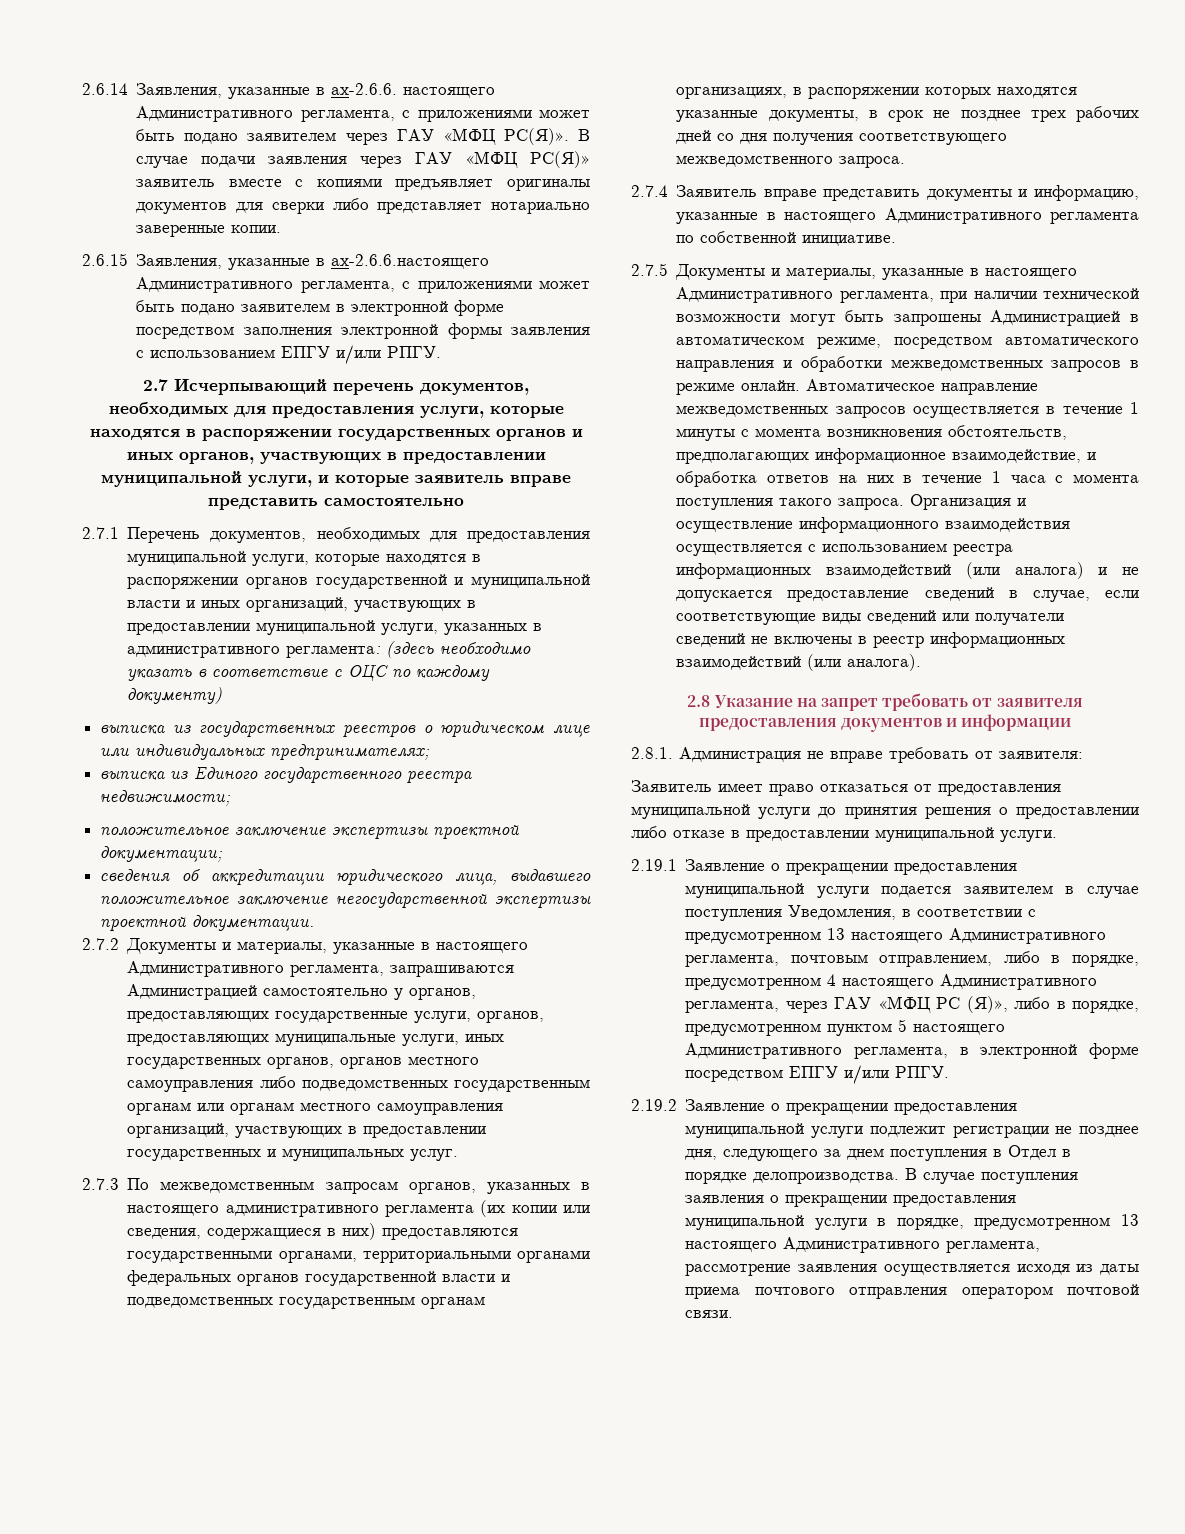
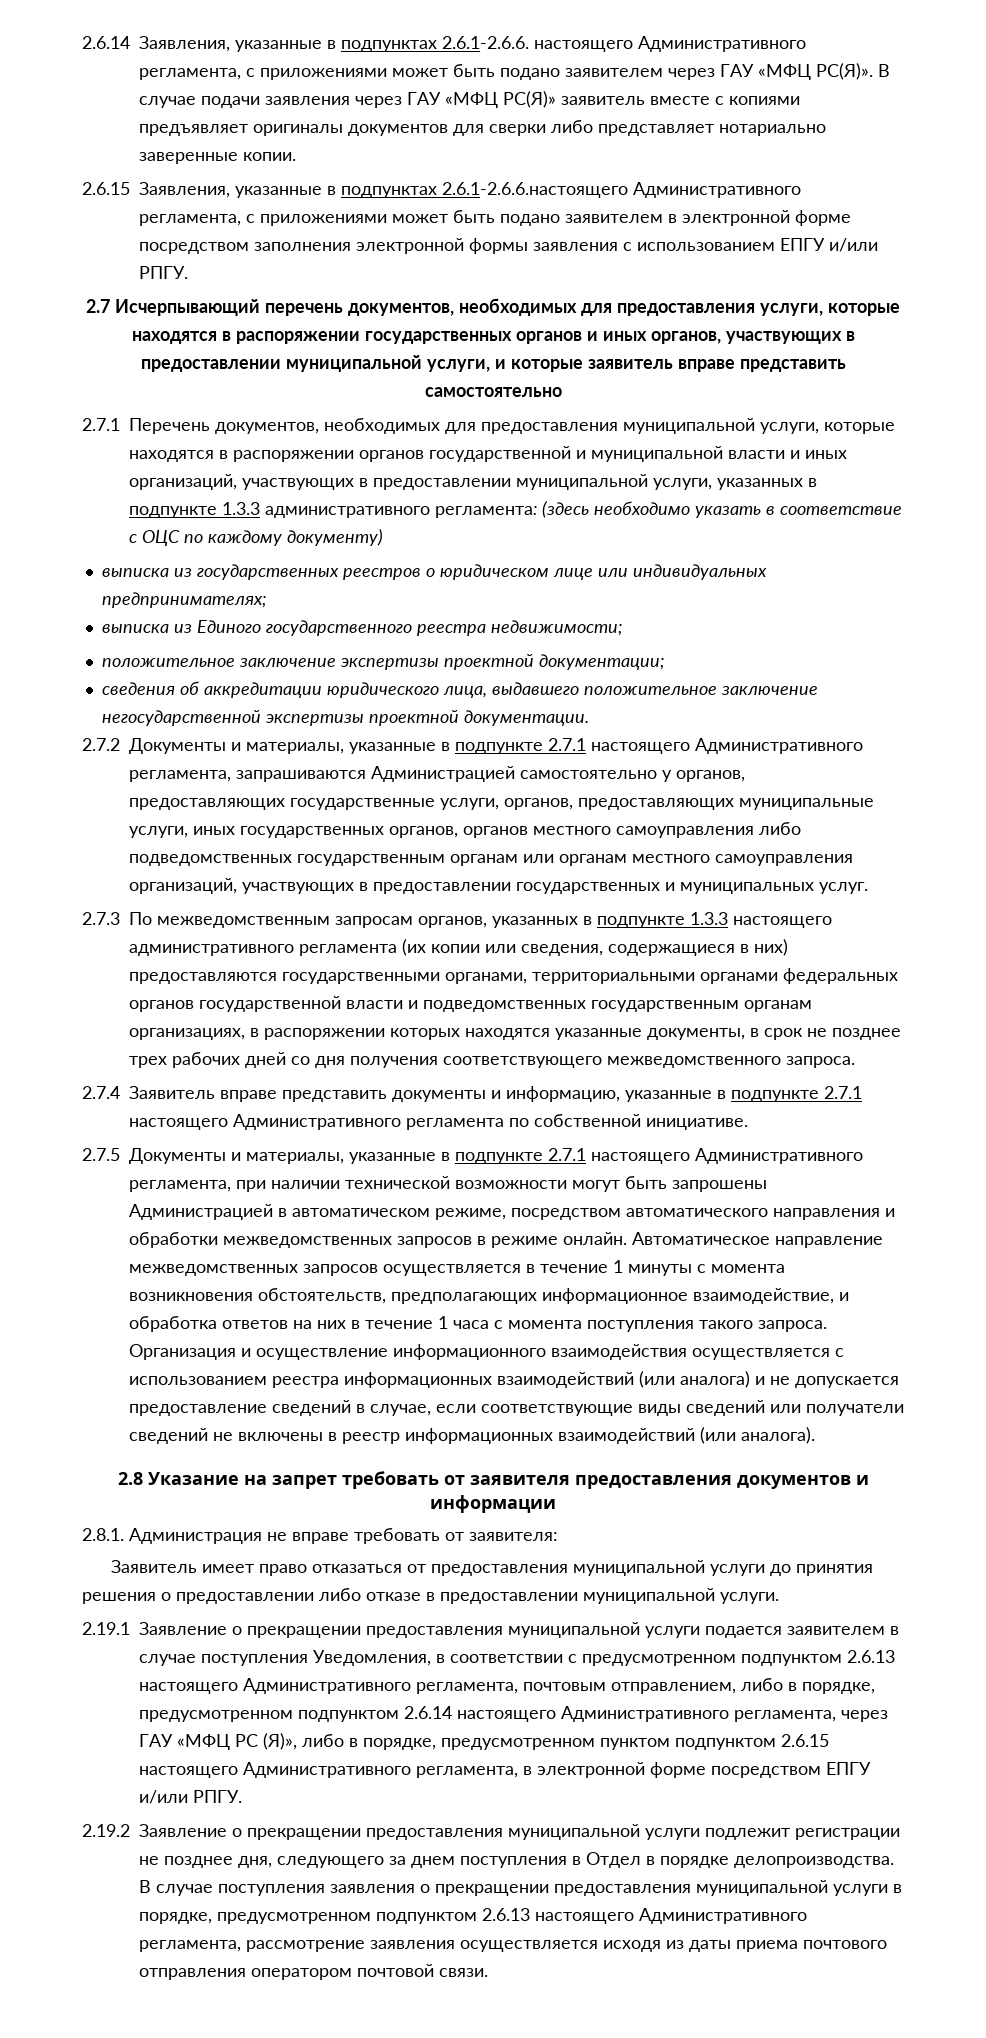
- 2.6.14 Заявления, указанные в ах-2.6.6. настоящего Административного регламента, с приложениями может быть подано заявителем через ГАУ «МФЦ РС(Я)».
+ 2.6.14 Заявления, указанные в подпунктах 2.6.1-2.6.6. настоящего Административного регламента, с приложениями может быть подано заявителем через ГАУ «МФЦ РС(Я)».
- 2.6.15 Заявления, указанные в ах-2.6.6.настоящего Административного регламента, с приложениями может быть подано заявителем в электронной форме посредством заполнения электронной формы заявления с использованием ЕПГУ и/или РПГУ.
+ 2.6.15 Заявления, указанные в подпунктах 2.6.1-2.6.6.настоящего Административного регламента, с приложениями может быть подано заявителем в электронной форме посредством заполнения электронной формы заявления с использованием ЕПГУ и/или РПГУ.
- 2.7.1 Перечень документов, необходимых для предоставления муниципальной услуги, которые находятся в распоряжении органов государственной и муниципальной власти и иных организаций, участвующих в предоставлении муниципальной услуги, указанных в административного регламента: (здесь необходимо указать в соответствие с ОЦС по каждому документу)
+ 2.7.1 Перечень документов, необходимых для предоставления муниципальной услуги, которые находятся в распоряжении органов государственной и муниципальной власти и иных организаций, участвующих в предоставлении муниципальной услуги, указанных в подпункте 1.3.3 административного регламента: (здесь необходимо указать в соответствие с ОЦС по каждому документу)
- 2.7.2 Документы и материалы, указанные в настоящего Административного регламента, запрашиваются Администрацией самостоятельно у органов, предоставляющих государственные услуги, органов, предоставляющих муниципальные услуги, иных государственных органов, органов местного самоуправления либо подведомственных государственным органам или органам местного самоуправления организаций, участвующих в предоставлении государственных и муниципальных услуг.
+ 2.7.2 Документы и материалы, указанные в подпункте 2.7.1 настоящего Административного регламента, запрашиваются Администрацией самостоятельно у органов, предоставляющих государственные услуги, органов, предоставляющих муниципальные услуги, иных государственных органов, органов местного самоуправления либо подведомственных государственным органам или органам местного самоуправления организаций, участвующих в предоставлении государственных и муниципальных услуг.
- 2.7.3 По межведомственным запросам органов, указанных в настоящего административного регламента (их копии или сведения, содержащиеся в них) предоставляются государственными органами, территориальными органами федеральных органов государственной власти и подведомственных государственным органам организациях, в распоряжении которых находятся указанные документы, в срок не позднее трех рабочих дней со дня получения соответствующего межведомственного запроса.
+ 2.7.3 По межведомственным запросам органов, указанных в подпункте 1.3.3 настоящего административного регламента (их копии или сведения, содержащиеся в них) предоставляются государственными органами, территориальными органами федеральных органов государственной власти и подведомственных государственным органам организациях, в распоряжении которых находятся указанные документы, в срок не позднее трех рабочих дней со дня получения соответствующего межведомственного запроса.
- 2.7.4 Заявитель вправе представить документы и информацию, указанные в настоящего Административного регламента по собственной инициативе.
+ 2.7.4 Заявитель вправе представить документы и информацию, указанные в подпункте 2.7.1 настоящего Административного регламента по собственной инициативе.
- 2.7.5 Документы и материалы, указанные в настоящего Административного регламента, при наличии технической возможности могут быть запрошены Администрацией в автоматическом режиме, посредством автоматического направления и обработки межведомственных запросов в режиме онлайн.
+ 2.7.5 Документы и материалы, указанные в подпункте 2.7.1 настоящего Административного регламента, при наличии технической возможности могут быть запрошены Администрацией в автоматическом режиме, посредством автоматического направления и обработки межведомственных запросов в режиме онлайн.
- 2.19.1 Заявление о прекращении предоставления муниципальной услуги подается заявителем в случае поступления Уведомления, в соответствии с предусмотренном 13 настоящего Административного регламента, почтовым отправлением, либо в порядке, предусмотренном 4 настоящего Административного регламента, через ГАУ «МФЦ РС (Я)», либо в порядке, предусмотренном пунктом 5 настоящего Административного регламента, в электронной форме посредством ЕПГУ и/или РПГУ.
+ 2.19.1 Заявление о прекращении предоставления муниципальной услуги подается заявителем в случае поступления Уведомления, в соответствии с предусмотренном подпунктом 2.6.13 настоящего Административного регламента, почтовым отправлением, либо в порядке, предусмотренном подпунктом 2.6.14 настоящего Административного регламента, через ГАУ «МФЦ РС (Я)», либо в порядке, предусмотренном пунктом подпунктом 2.6.15 настоящего Административного регламента, в электронной форме посредством ЕПГУ и/или РПГУ.
- В случае поступления заявления о прекращении предоставления муниципальной услуги в порядке, предусмотренном 13 настоящего Административного регламента, рассмотрение заявления осуществляется исходя из даты приема почтового отправления оператором почтовой связи.
+ В случае поступления заявления о прекращении предоставления муниципальной услуги в порядке, предусмотренном подпунктом 2.6.13 настоящего Административного регламента, рассмотрение заявления осуществляется исходя из даты приема почтового отправления оператором почтовой связи.

